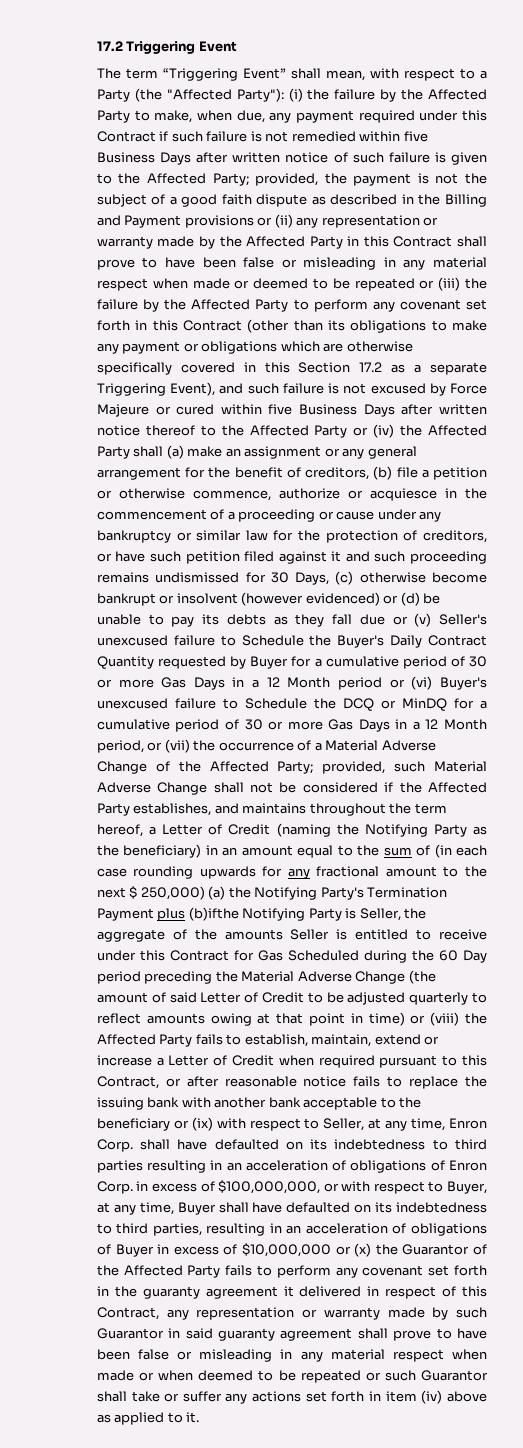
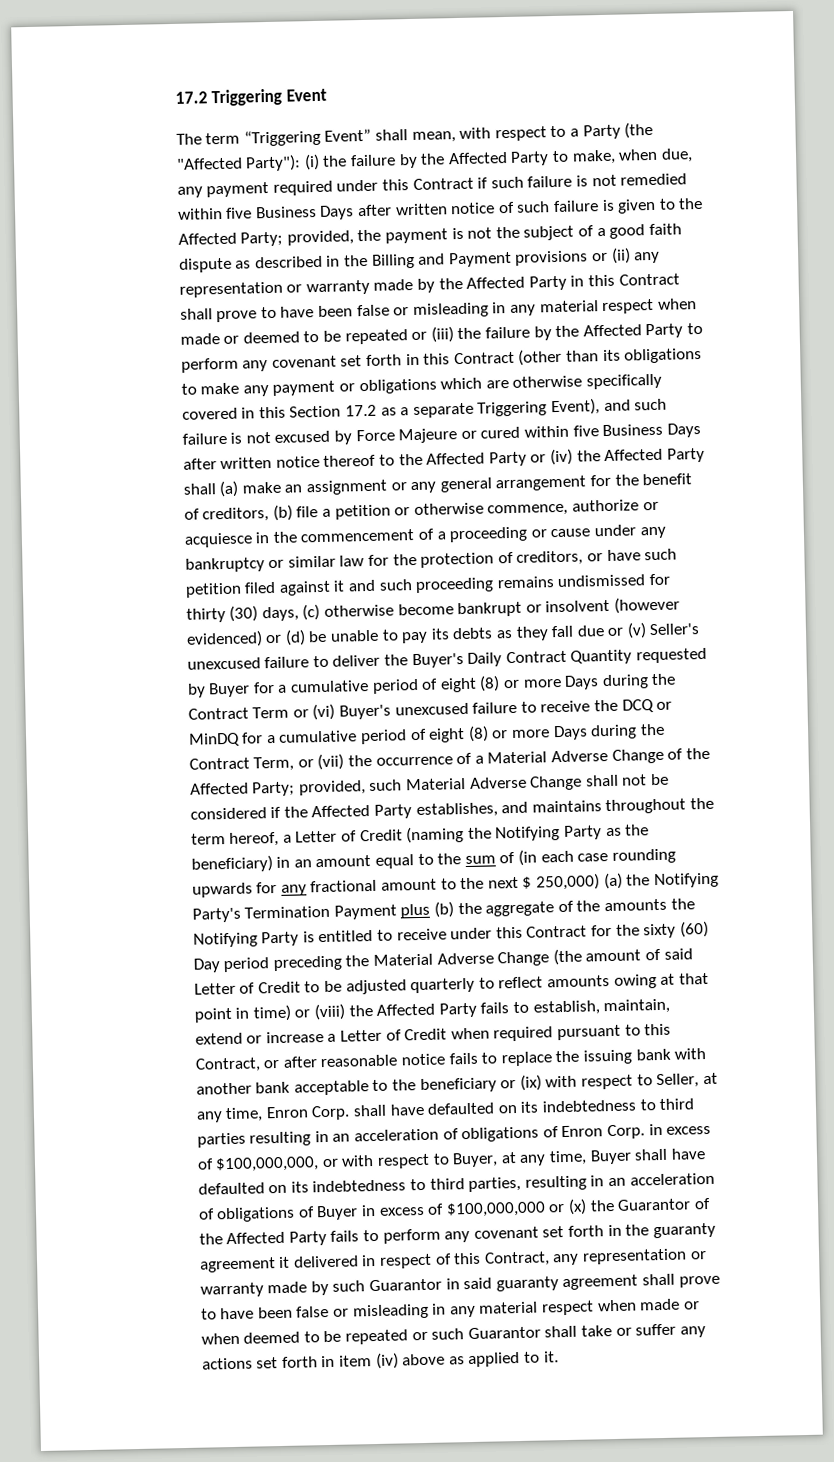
- provided, the payment is not the subject of a good faith dispute as described in the Billing and Payment provisions or (ii) any representation or warranty made by the Affected Party in this Contract shall prove to have been false or misleading in any material respect when made or deemed to be repeated or (iii) the failure by the Affected Party to perform any covenant set forth in this Contract (other than its obligations to make any payment or obligations which are otherwise specifically covered in this Section 17.2 as a separate Triggering Event), and such failure is not excused by Force Majeure or cured within five Business Days after written notice thereof to the Affected Party or (iv) the Affected Party shall (a) make an assignment or any general arrangement for the benefit of creditors, (b) file a petition or otherwise commence, authorize or acquiesce in the commencement of a proceeding or cause under any bankruptcy or similar law for the protection of creditors, or have such petition filed against it and such proceeding remains undismissed for 30 Days, (c) otherwise become bankrupt or insolvent (however evidenced) or (d) be unable to pay its debts as they fall due or (v) Seller's unexcused failure to Schedule the Buyer's Daily Contract Quantity requested by Buyer for a cumulative period of 30 or more Gas Days in a 12 Month period or (vi) Buyer's unexcused failure to Schedule the DCQ or MinDQ for a cumulative period of 30 or more Gas Days in a 12 Month period, or (vii) the occurrence of a Material Adverse Change of the Affected Party;
+ provided, the payment is not the subject of a good faith dispute as described in the Billing and Payment provisions or (ii) any representation or warranty made by the Affected Party in this Contract shall prove to have been false or misleading in any material respect when made or deemed to be repeated or (iii) the failure by the Affected Party to perform any covenant set forth in this Contract (other than its obligations to make any payment or obligations which are otherwise specifically covered in this Section 17.2 as a separate Triggering Event), and such failure is not excused by Force Majeure or cured within five Business Days after written notice thereof to the Affected Party or (iv) the Affected Party shall (a) make an assignment or any general arrangement for the benefit of creditors, (b) file a petition or otherwise commence, authorize or acquiesce in the commencement of a proceeding or cause under any bankruptcy or similar law for the protection of creditors, or have such petition filed against it and such proceeding remains undismissed for thirty (30) days, (c) otherwise become bankrupt or insolvent (however evidenced) or (d) be unable to pay its debts as they fall due or (v) Seller's unexcused failure to deliver the Buyer's Daily Contract Quantity requested by Buyer for a cumulative period of eight (8) or more Days during the Contract Term or (vi) Buyer's unexcused failure to receive the DCQ or MinDQ for a cumulative period of eight (8) or more Days during the Contract Term, or (vii) the occurrence of a Material Adverse Change of the Affected Party;
- provided, such Material Adverse Change shall not be considered if the Affected Party establishes, and maintains throughout the term hereof, a Letter of Credit (naming the Notifying Party as the beneficiary) in an amount equal to the sum of (in each case rounding upwards for any fractional amount to the next $ 250,000) (a) the Notifying Party's Termination Payment plus (b)ifthe Notifying Party is Seller, the aggregate of the amounts Seller is entitled to receive under this Contract for Gas Scheduled during the 60 Day period preceding the Material Adverse Change (the amount of said Letter of Credit to be adjusted quarterly to reflect amounts owing at that point in time) or (viii) the Affected Party fails to establish, maintain, extend or increase a Letter of Credit when required pursuant to this Contract, or after reasonable notice fails to replace the issuing bank with another bank acceptable to the beneficiary or (ix) with respect to Seller, at any time, Enron Corp. shall have defaulted on its indebtedness to third parties resulting in an acceleration of obligations of Enron Corp. in excess of $100,000,000, or with respect to Buyer, at any time, Buyer shall have defaulted on its indebtedness to third parties, resulting in an acceleration of obligations of Buyer in excess of $10,000,000 or (x) the Guarantor of the Affected Party fails to perform any covenant set forth in the guaranty agreement it delivered in respect of this Contract, any representation or warranty made by such Guarantor in said guaranty agreement shall prove to have been false or misleading in any material respect when made or when deemed to be repeated or such Guarantor shall take or suffer any actions set forth in item (iv) above as applied to it.
+ provided, such Material Adverse Change shall not be considered if the Affected Party establishes, and maintains throughout the term hereof, a Letter of Credit (naming the Notifying Party as the beneficiary) in an amount equal to the sum of (in each case rounding upwards for any fractional amount to the next $ 250,000) (a) the Notifying Party's Termination Payment plus (b) the aggregate of the amounts the Notifying Party is entitled to receive under this Contract for the sixty (60) Day period preceding the Material Adverse Change (the amount of said Letter of Credit to be adjusted quarterly to reflect amounts owing at that point in time) or (viii) the Affected Party fails to establish, maintain, extend or increase a Letter of Credit when required pursuant to this Contract, or after reasonable notice fails to replace the issuing bank with another bank acceptable to the beneficiary or (ix) with respect to Seller, at any time, Enron Corp. shall have defaulted on its indebtedness to third parties resulting in an acceleration of obligations of Enron Corp. in excess of $100,000,000, or with respect to Buyer, at any time, Buyer shall have defaulted on its indebtedness to third parties, resulting in an acceleration of obligations of Buyer in excess of $100,000,000 or (x) the Guarantor of the Affected Party fails to perform any covenant set forth in the guaranty agreement it delivered in respect of this Contract, any representation or warranty made by such Guarantor in said guaranty agreement shall prove to have been false or misleading in any material respect when made or when deemed to be repeated or such Guarantor shall take or suffer any actions set forth in item (iv) above as applied to it.

